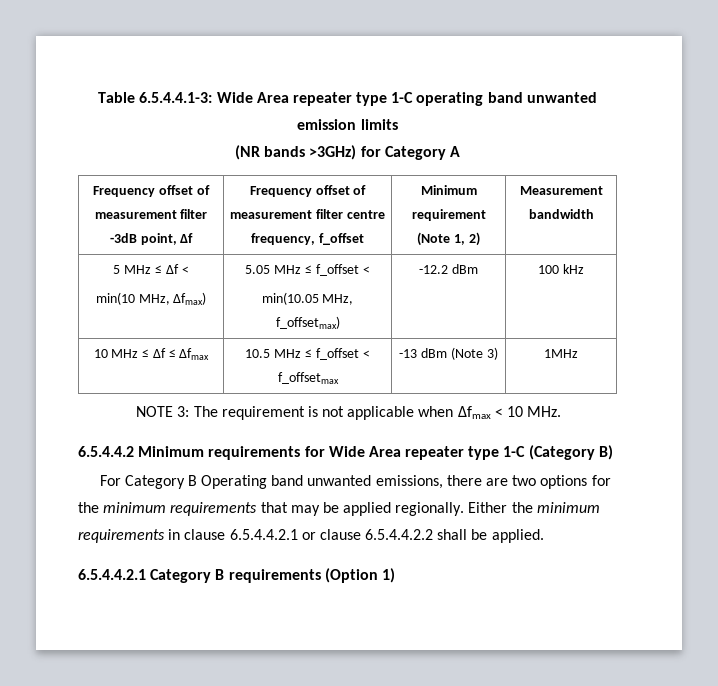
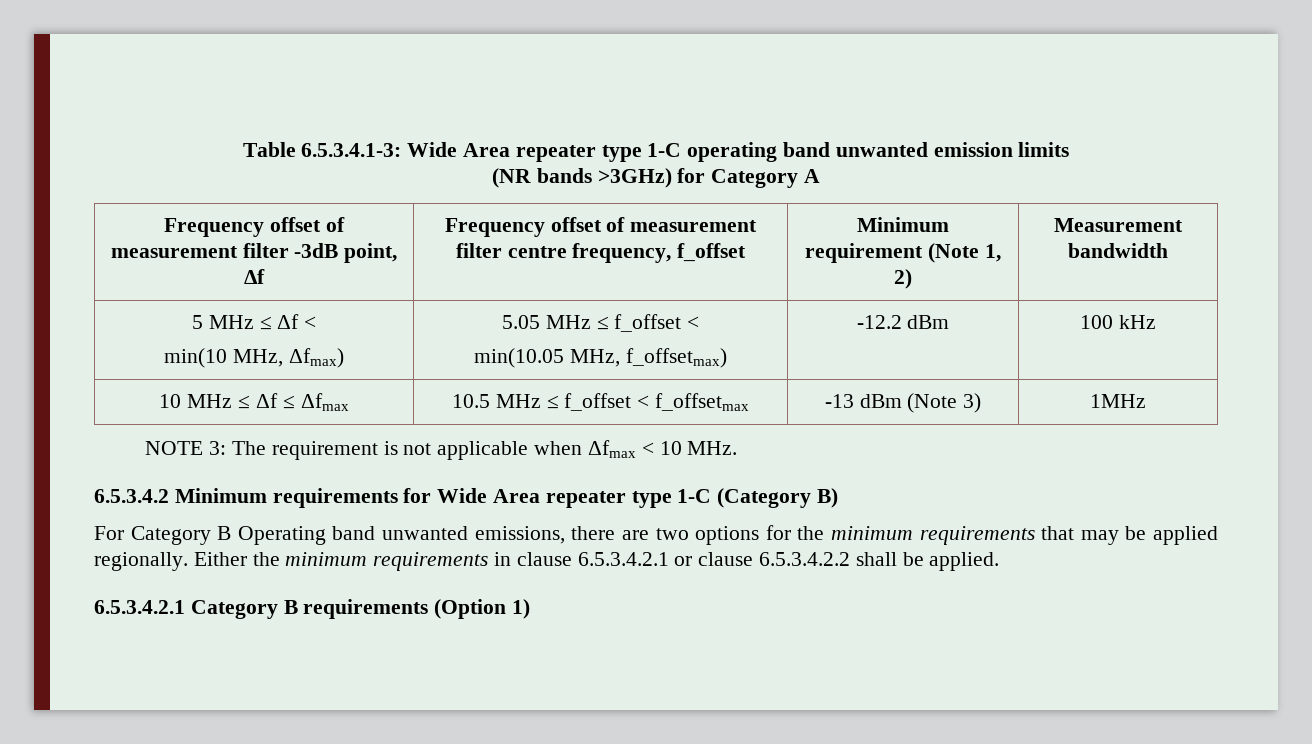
- Table 6.5.4.4.1-3: Wide Area repeater type 1-C operating band unwanted emission limits
+ Table 6.5.3.4.1-3: Wide Area repeater type 1-C operating band unwanted emission limits
- 6.5.4.4.2 Minimum requirements for Wide Area repeater type 1-C (Category B)
+ 6.5.3.4.2 Minimum requirements for Wide Area repeater type 1-C (Category B)
- Either the minimum requirements in clause 6.5.4.4.2.1 or clause 6.5.4.4.2.2 shall be applied.
+ Either the minimum requirements in clause 6.5.3.4.2.1 or clause 6.5.3.4.2.2 shall be applied.
- 6.5.4.4.2.1 Category B requirements (Option 1)
+ 6.5.3.4.2.1 Category B requirements (Option 1)

